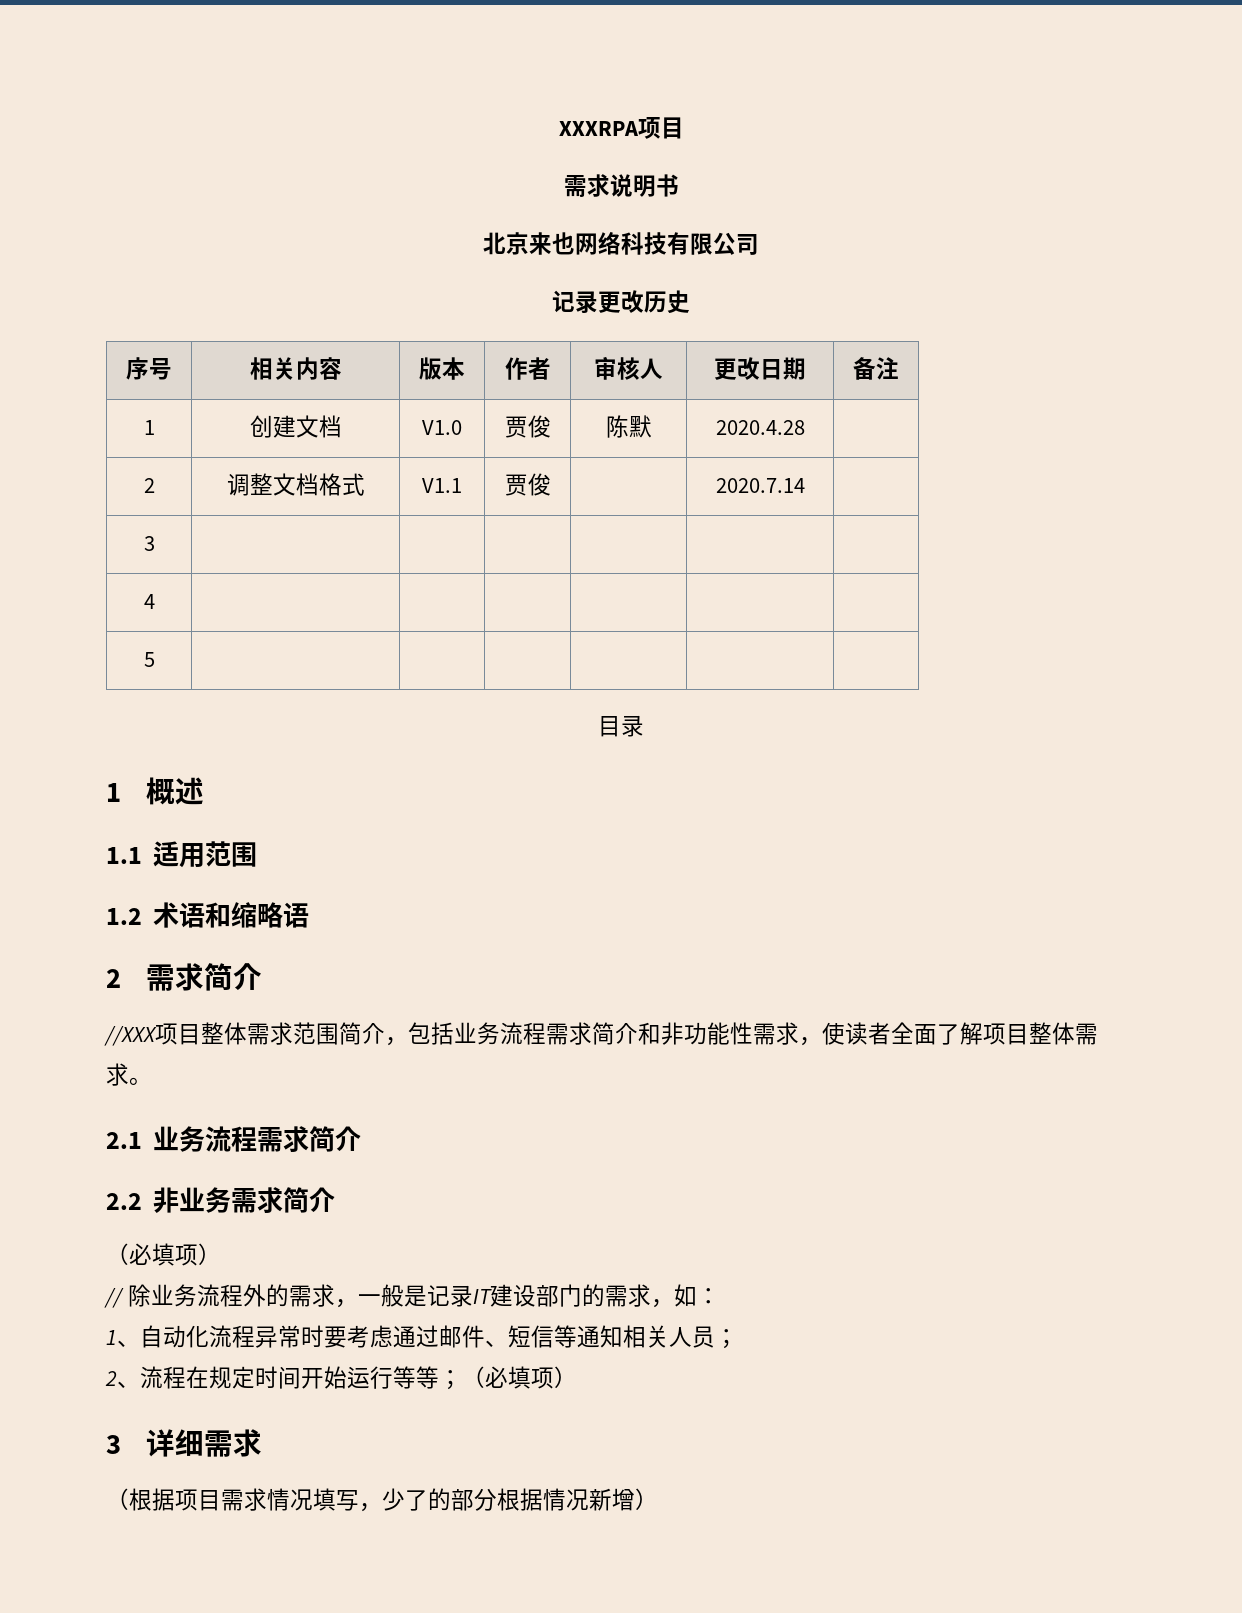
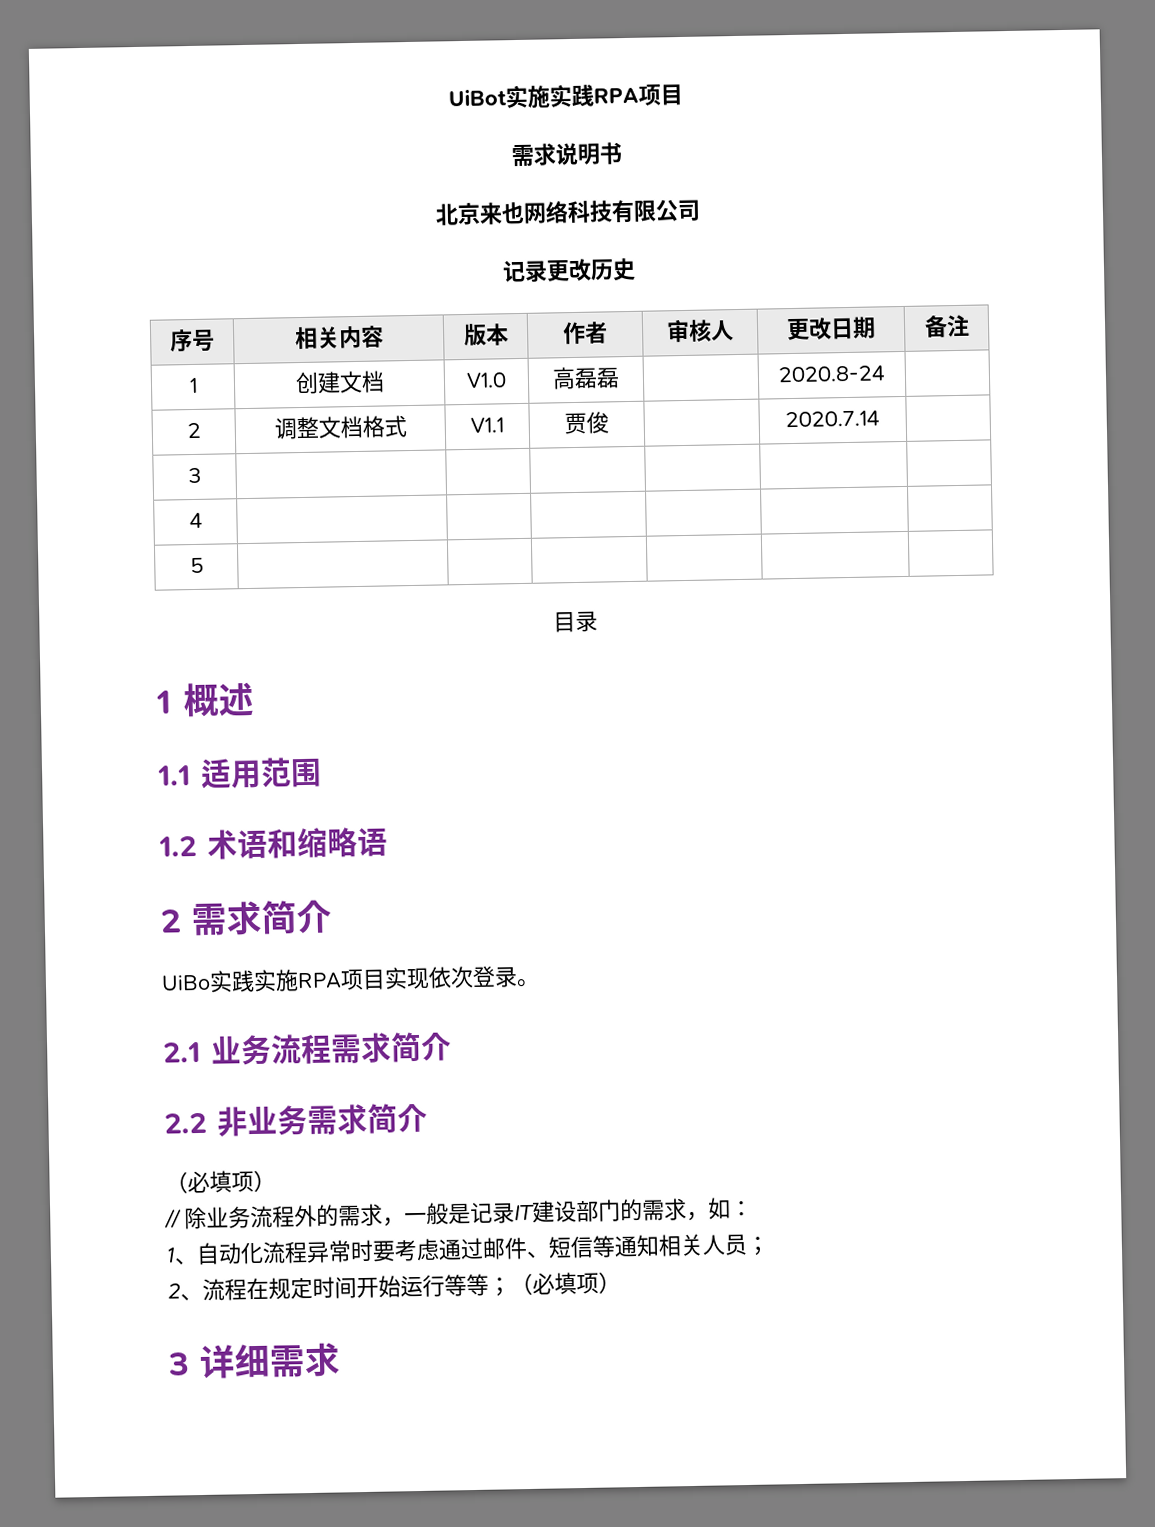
- XXXRPA项目
+ UiBot实施实践RPA项目
- 1 | 创建文档 | V1.0 | 贾俊 | 陈默 | 2020.4.28 |
+ 1 | 创建文档 | V1.0 | 高磊磊 | | 2020.8-24 |
- //XXX项目整体需求范围简介，包括业务流程需求简介和非功能性需求，使读者全面了解项目整体需求。
+ UiBo实践实施RPA项目实现依次登录。
- （根据项目需求情况填写，少了的部分根据情况新增）

